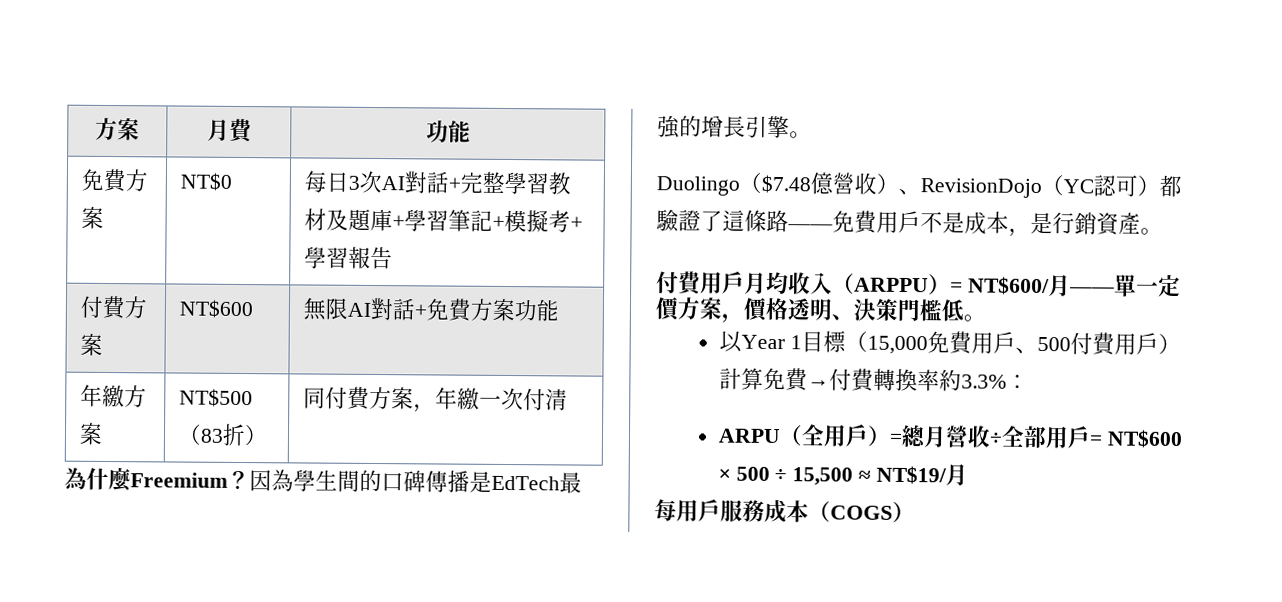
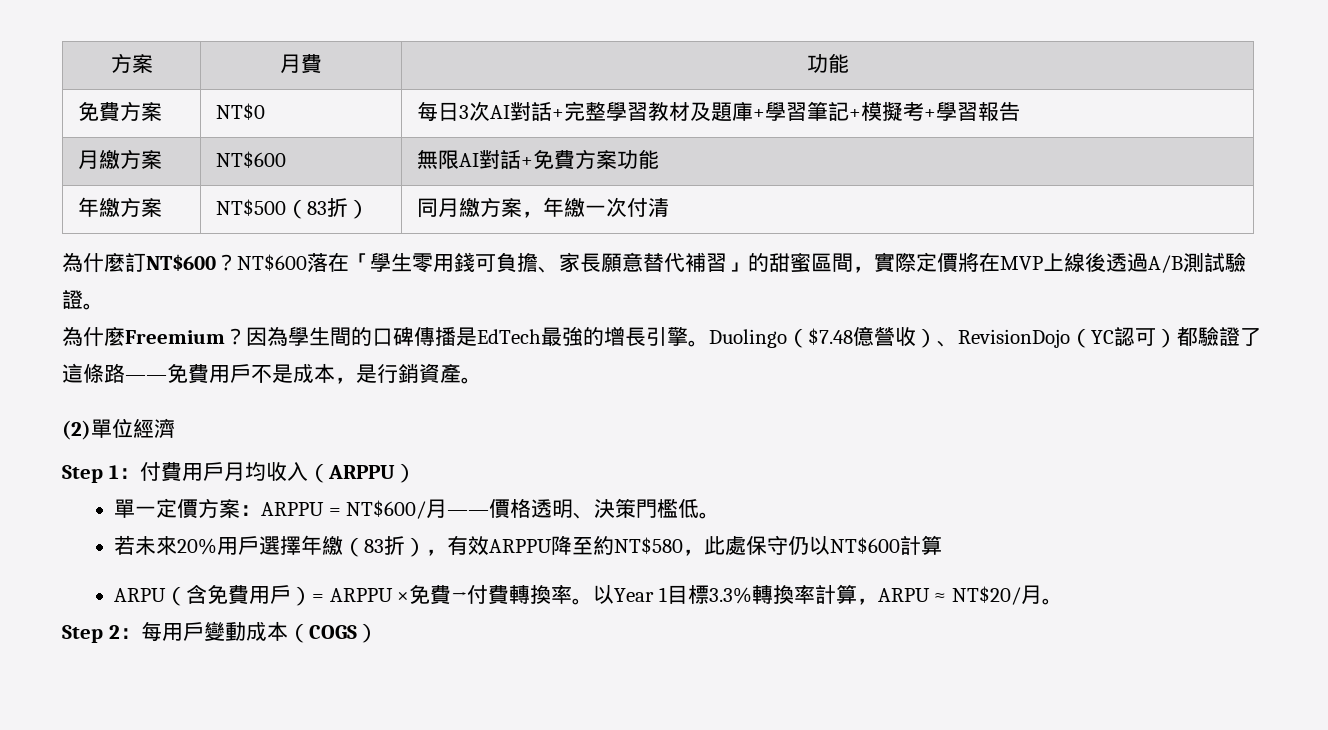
- 付費方案 | NT$600 | 無限AI對話+免費方案功能
+ 月繳方案 | NT$600 | 無限AI對話+免費方案功能
- 年繳方案 | NT$500（83折） | 同付費方案，年繳一次付清
+ 年繳方案 | NT$500（83折） | 同月繳方案，年繳一次付清
+ 為什麼訂NT$600？NT$600落在「學生零用錢可負擔、家長願意替代補習」的甜蜜區間，實際定價將在MVP上線後透過A/B測試驗證。
- 因為學生間的口碑傳播是EdTech最強的增長引擎。
- Duolingo（$7.48億營收）、RevisionDojo（YC認可）都驗證了這條路——免費用戶不是成本，是行銷資產。
+ 因為學生間的口碑傳播是EdTech最強的增長引擎。Duolingo（$7.48億營收）、RevisionDojo（YC認可）都驗證了這條路——免費用戶不是成本，是行銷資產。
- 付費用戶月均收入（ARPPU）= NT$600/月——單一定價方案，價格透明、決策門檻低。
+ (2)單位經濟
+ Step 1：付費用戶月均收入（ARPPU）
+ 單一定價方案：ARPPU = NT$600/月——價格透明、決策門檻低。
- 以Year 1目標（15,000免費用戶、500付費用戶）計算免費→付費轉換率約3.3%：
- ARPU（全用戶）=總月營收÷全部用戶= NT$600 × 500 ÷ 15,500 ≈ NT$19/月
- 每用戶服務成本（COGS）
+ 若未來20%用戶選擇年繳（83折），有效ARPPU降至約NT$580，此處保守仍以NT$600計算
+ ARPU（含免費用戶）= ARPPU ×免費→付費轉換率。以Year 1目標3.3%轉換率計算，ARPU ≈ NT$20/月。
+ Step 2：每用戶變動成本（COGS）

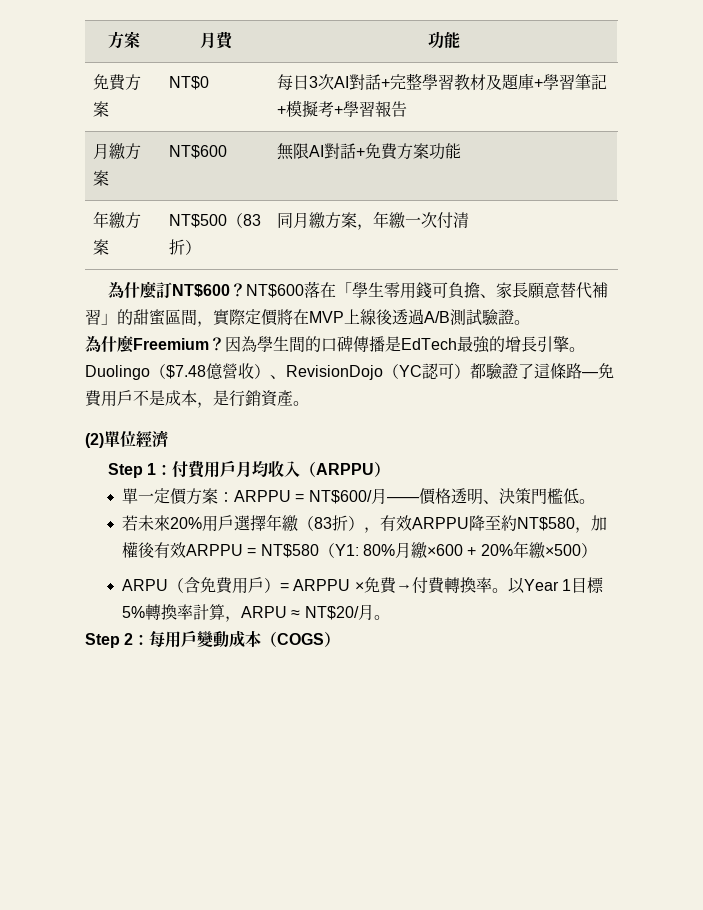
- Duolingo（$7.48億營收）、RevisionDojo（YC認可）都驗證了這條路——免費用戶不是成本，是行銷資產。
+ Duolingo（$7.48億營收）、RevisionDojo（YC認可）都驗證了這條路—免費用戶不是成本，是行銷資產。
- 若未來20%用戶選擇年繳（83折），有效ARPPU降至約NT$580，此處保守仍以NT$600計算
+ 若未來20%用戶選擇年繳（83折），有效ARPPU降至約NT$580，加權後有效ARPPU = NT$580（Y1: 80%月繳×600 + 20%年繳×500）
- 以Year 1目標3.3%轉換率計算，ARPU ≈ NT$20/月。
+ 以Year 1目標5%轉換率計算，ARPU ≈ NT$20/月。

